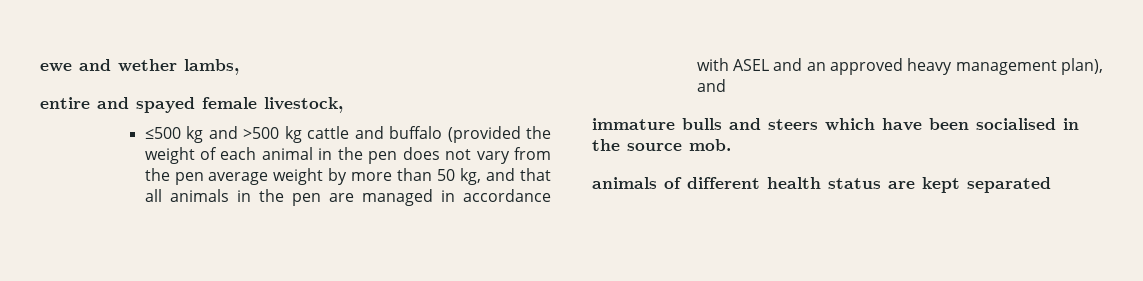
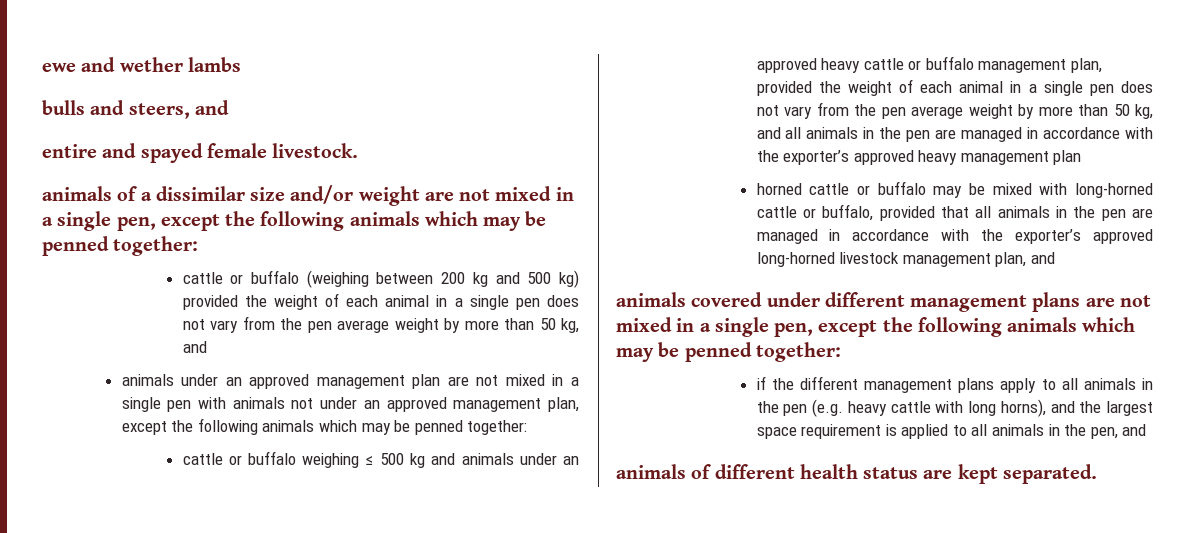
- ewe and wether lambs,
+ ewe and wether lambs
+ bulls and steers, and
- entire and spayed female livestock,
- ≤500 kg and >500 kg cattle and buffalo (provided the weight of each animal in the pen does not vary from the pen average weight by more than 50 kg, and that all animals in the pen are managed in accordance with ASEL and an approved heavy management plan), and
- immature bulls and steers which have been socialised in the source mob.
+ entire and spayed female livestock.
+ animals of a dissimilar size and/or weight are not mixed in a single pen, except the following animals which may be penned together:
+ cattle or buffalo (weighing between 200 kg and 500 kg) provided the weight of each animal in a single pen does not vary from the pen average weight by more than 50 kg, and
+ animals under an approved management plan are not mixed in a single pen with animals not under an approved management plan, except the following animals which may be penned together:
+ cattle or buffalo weighing ≤ 500 kg and animals under an approved heavy cattle or buffalo management plan, provided the weight of each animal in a single pen does not vary from the pen average weight by more than 50 kg, and all animals in the pen are managed in accordance with the exporter’s approved heavy management plan
+ horned cattle or buffalo may be mixed with long-horned cattle or buffalo, provided that all animals in the pen are managed in accordance with the exporter’s approved long-horned livestock management plan, and
+ animals covered under different management plans are not mixed in a single pen, except the following animals which may be penned together:
+ if the different management plans apply to all animals in the pen (e.g. heavy cattle with long horns), and the largest space requirement is applied to all animals in the pen, and
- animals of different health status are kept separated
+ animals of different health status are kept separated.

